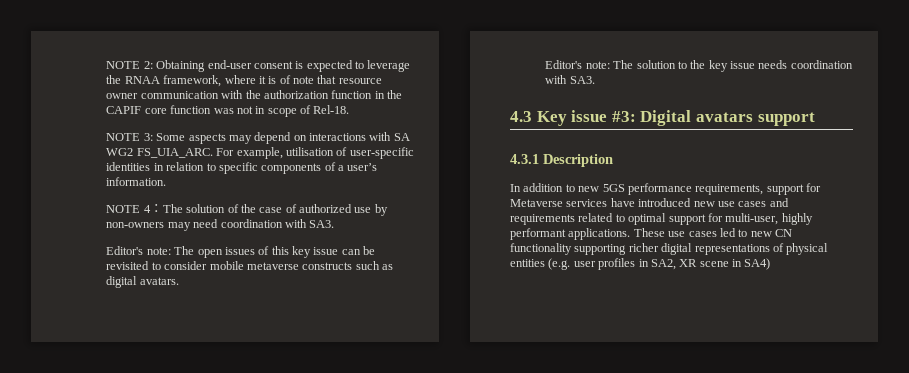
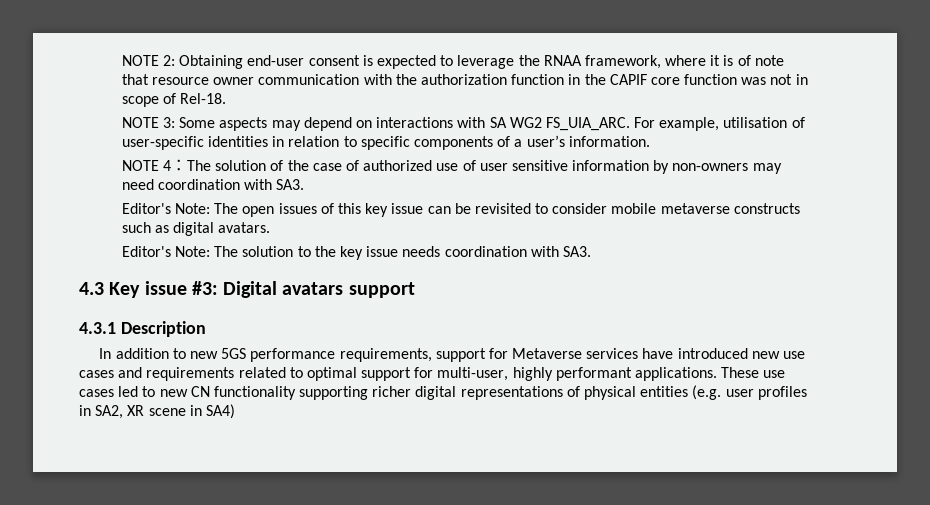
- NOTE 4：The solution of the case of authorized use by non-owners may need coordination with SA3.
+ NOTE 4：The solution of the case of authorized use of user sensitive information by non-owners may need coordination with SA3.
- Editor's note: The open issues of this key issue can be revisited to consider mobile metaverse constructs such as digital avatars.
+ Editor's Note: The open issues of this key issue can be revisited to consider mobile metaverse constructs such as digital avatars.
- Editor's note: The solution to the key issue needs coordination with SA3.
+ Editor's Note: The solution to the key issue needs coordination with SA3.

